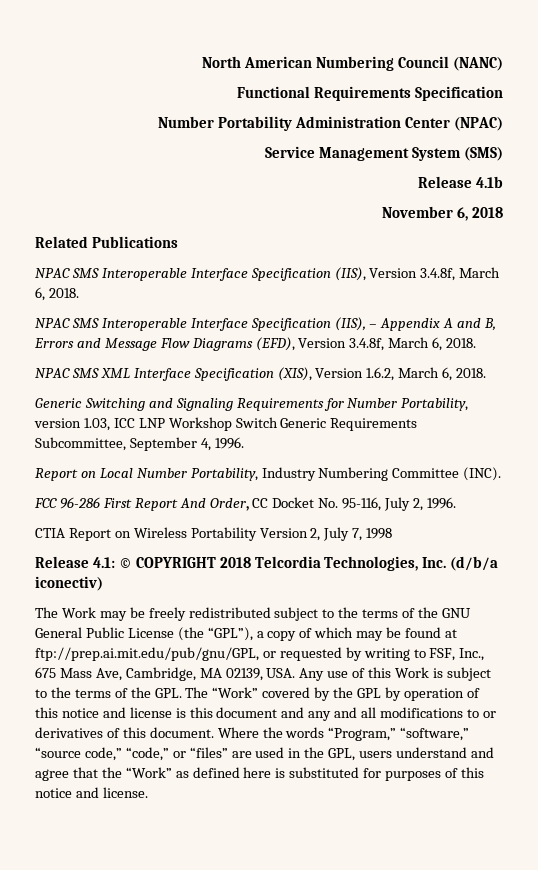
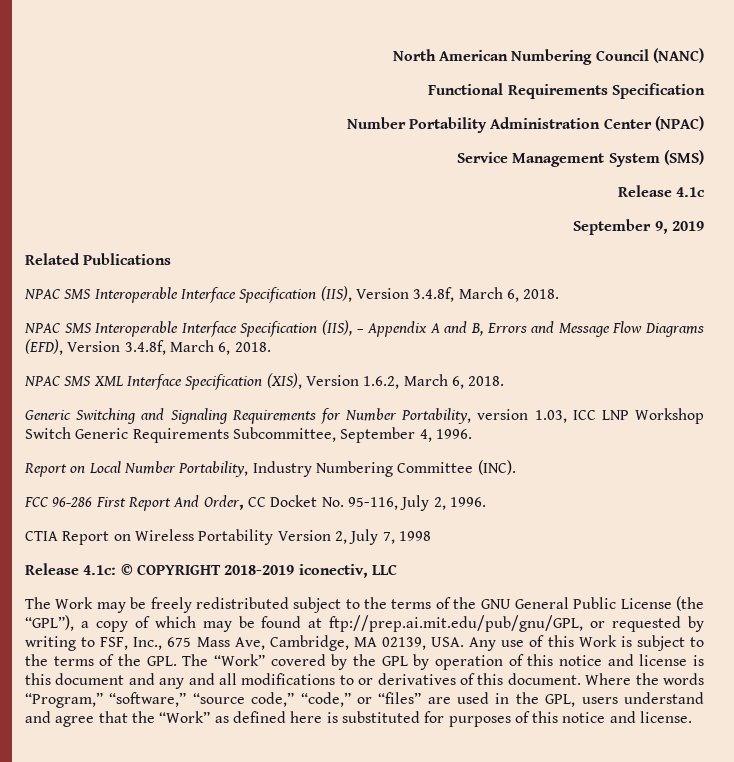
- Release 4.1b
- November 6, 2018
+ Release 4.1c
+ September 9, 2019
- Release 4.1: © COPYRIGHT 2018 Telcordia Technologies, Inc. (d/b/a iconectiv)
+ Release 4.1c: © COPYRIGHT 2018-2019 iconectiv, LLC

